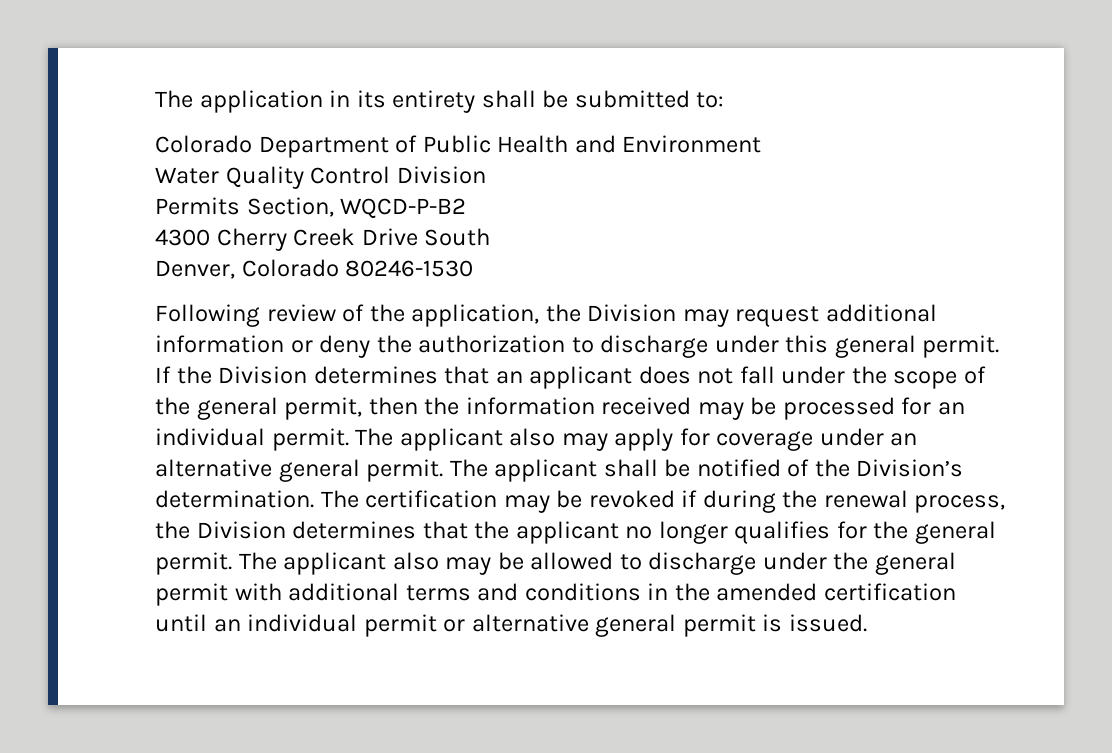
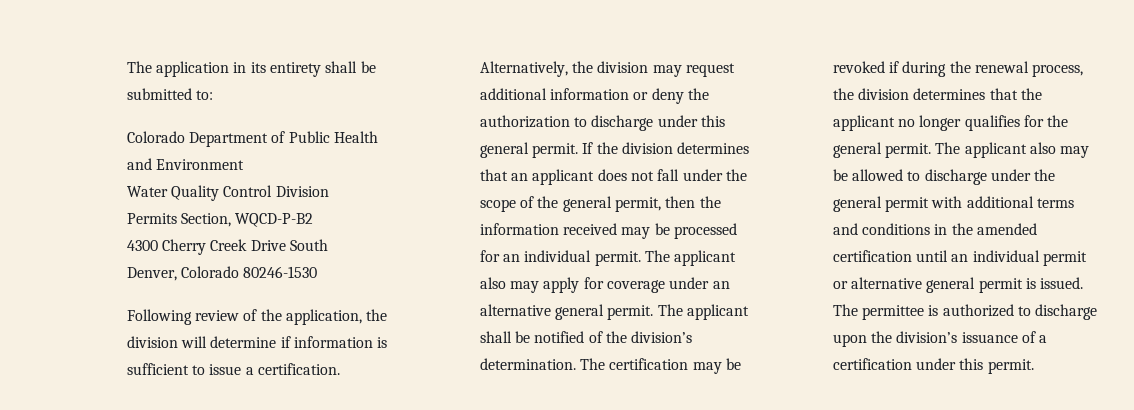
- Following review of the application, the Division may request additional information or deny the authorization to discharge under this general permit.
+ Following review of the application, the division will determine if information is sufficient to issue a certification. Alternatively, the division may request additional information or deny the authorization to discharge under this general permit.
- If the Division determines that an applicant does not fall under the scope of the general permit, then the information received may be processed for an individual permit.
+ If the division determines that an applicant does not fall under the scope of the general permit, then the information received may be processed for an individual permit.
- The applicant shall be notified of the Division’s determination.
+ The applicant shall be notified of the division’s determination.
- The certification may be revoked if during the renewal process, the Division determines that the applicant no longer qualifies for the general permit.
+ The certification may be revoked if during the renewal process, the division determines that the applicant no longer qualifies for the general permit.
+ The permittee is authorized to discharge upon the division’s issuance of a certification under this permit.

